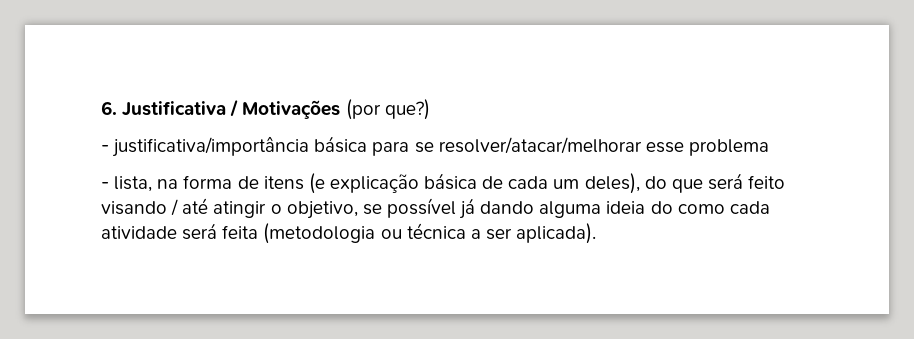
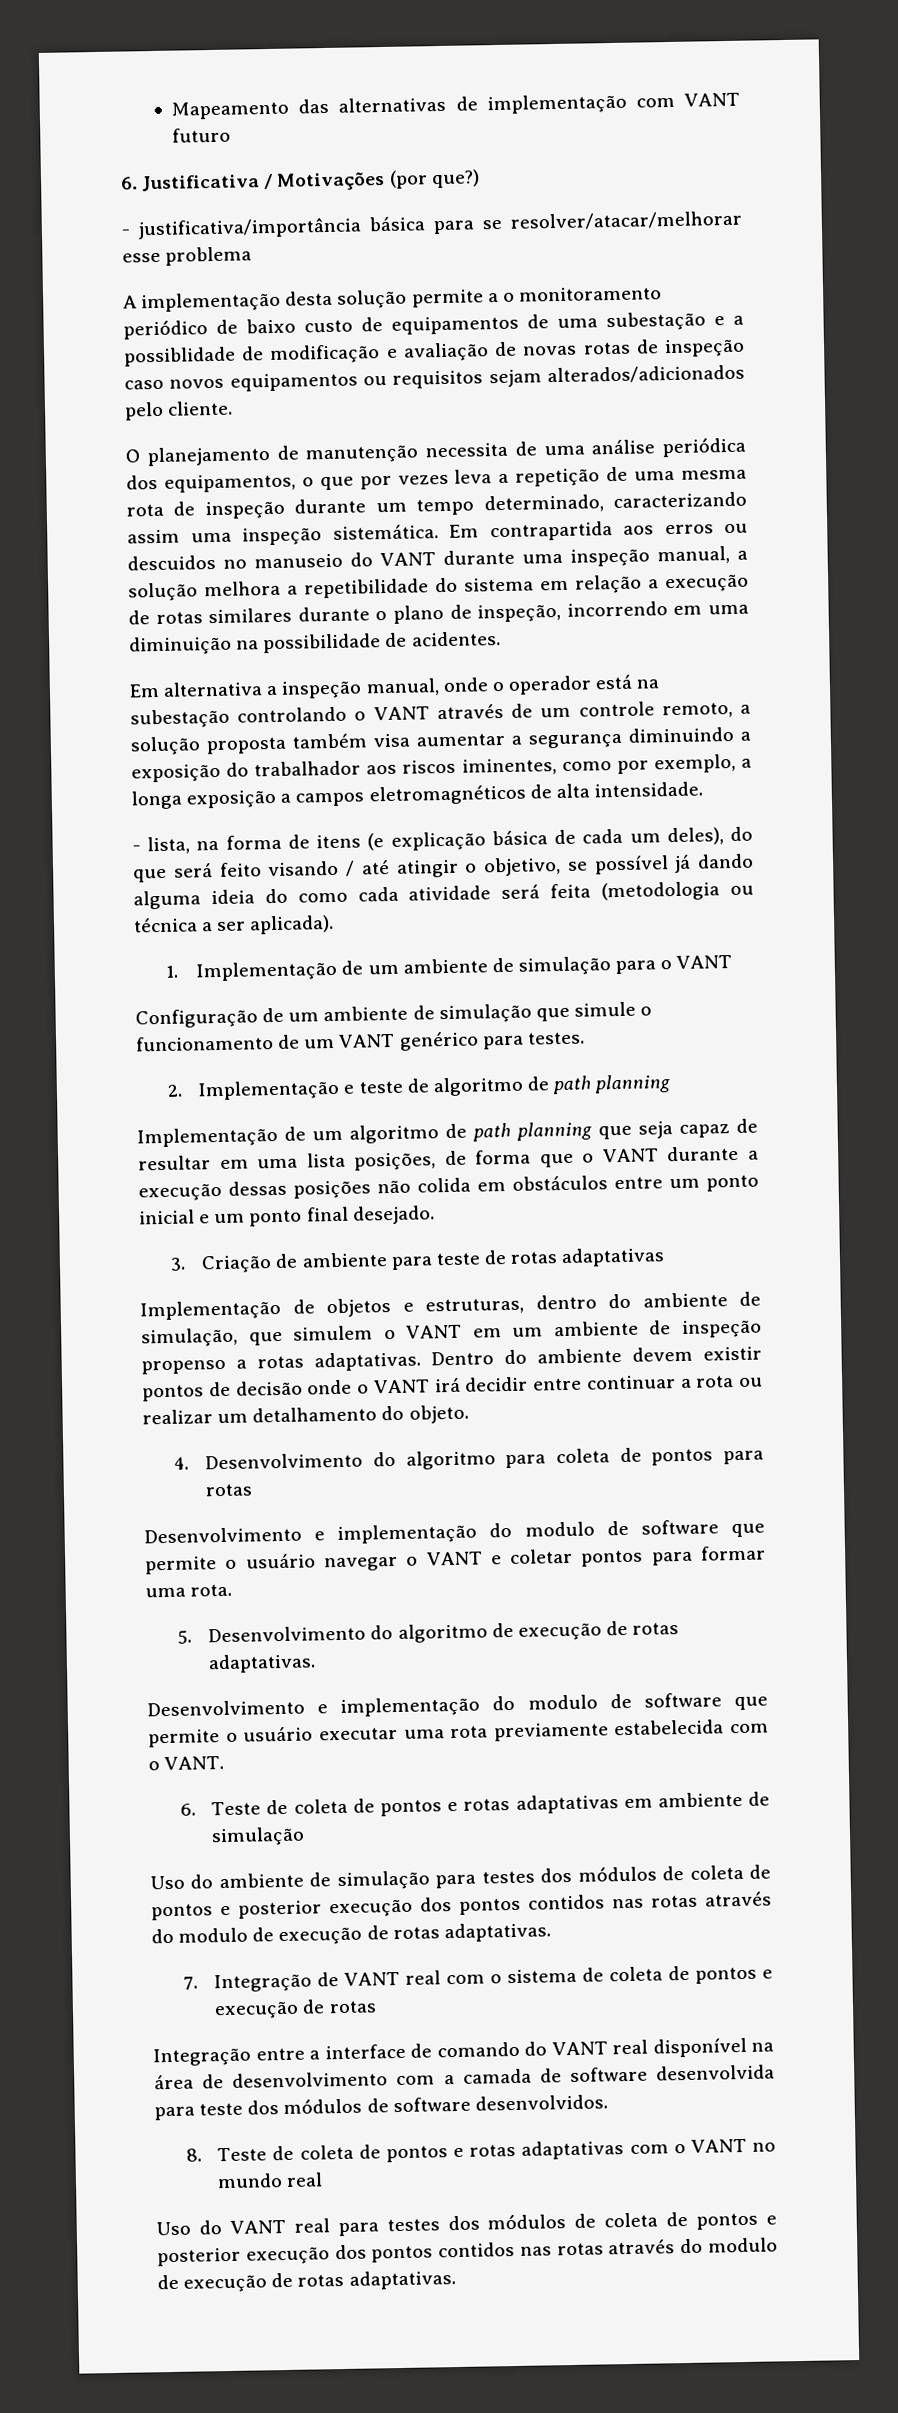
+ Mapeamento das alternativas de implementação com VANT futuro
+ A implementação desta solução permite a o monitoramento periódico de baixo custo de equipamentos de uma subestação e a possiblidade de modificação e avaliação de novas rotas de inspeção caso novos equipamentos ou requisitos sejam alterados/adicionados pelo cliente.
+ O planejamento de manutenção necessita de uma análise periódica dos equipamentos, o que por vezes leva a repetição de uma mesma rota de inspeção durante um tempo determinado, caracterizando assim uma inspeção sistemática. Em contrapartida aos erros ou descuidos no manuseio do VANT durante uma inspeção manual, a solução melhora a repetibilidade do sistema em relação a execução de rotas similares durante o plano de inspeção, incorrendo em uma diminuição na possibilidade de acidentes.
+ Em alternativa a inspeção manual, onde o operador está na subestação controlando o VANT através de um controle remoto, a solução proposta também visa aumentar a segurança diminuindo a exposição do trabalhador aos riscos iminentes, como por exemplo, a longa exposição a campos eletromagnéticos de alta intensidade.
+ 1. Implementação de um ambiente de simulação para o VANT
+ Configuração de um ambiente de simulação que simule o funcionamento de um VANT genérico para testes.
+ 2. Implementação e teste de algoritmo de path planning
+ Implementação de um algoritmo de path planning que seja capaz de resultar em uma lista posições, de forma que o VANT durante a execução dessas posições não colida em obstáculos entre um ponto inicial e um ponto final desejado.
+ 3. Criação de ambiente para teste de rotas adaptativas
+ Implementação de objetos e estruturas, dentro do ambiente de simulação, que simulem o VANT em um ambiente de inspeção propenso a rotas adaptativas. Dentro do ambiente devem existir pontos de decisão onde o VANT irá decidir entre continuar a rota ou realizar um detalhamento do objeto.
+ 4. Desenvolvimento do algoritmo para coleta de pontos para rotas
+ Desenvolvimento e implementação do modulo de software que permite o usuário navegar o VANT e coletar pontos para formar uma rota.
+ 5. Desenvolvimento do algoritmo de execução de rotas adaptativas.
+ Desenvolvimento e implementação do modulo de software que permite o usuário executar uma rota previamente estabelecida com o VANT.
+ 6. Teste de coleta de pontos e rotas adaptativas em ambiente de simulação
+ Uso do ambiente de simulação para testes dos módulos de coleta de pontos e posterior execução dos pontos contidos nas rotas através do modulo de execução de rotas adaptativas.
+ 7. Integração de VANT real com o sistema de coleta de pontos e execução de rotas
+ Integração entre a interface de comando do VANT real disponível na área de desenvolvimento com a camada de software desenvolvida para teste dos módulos de software desenvolvidos.
+ 8. Teste de coleta de pontos e rotas adaptativas com o VANT no mundo real
+ Uso do VANT real para testes dos módulos de coleta de pontos e posterior execução dos pontos contidos nas rotas através do modulo de execução de rotas adaptativas.

